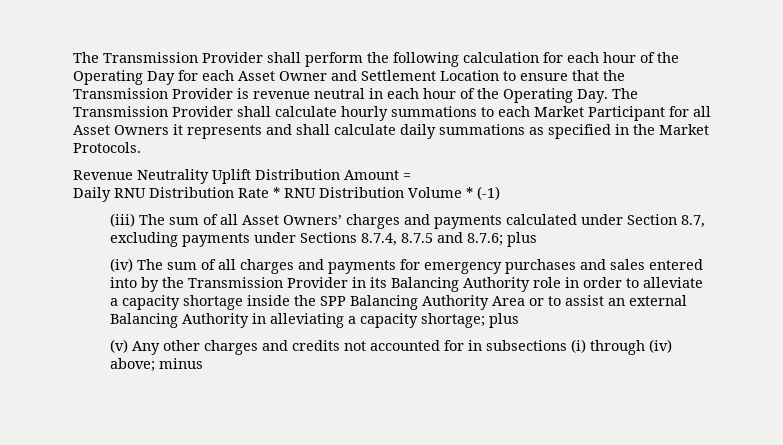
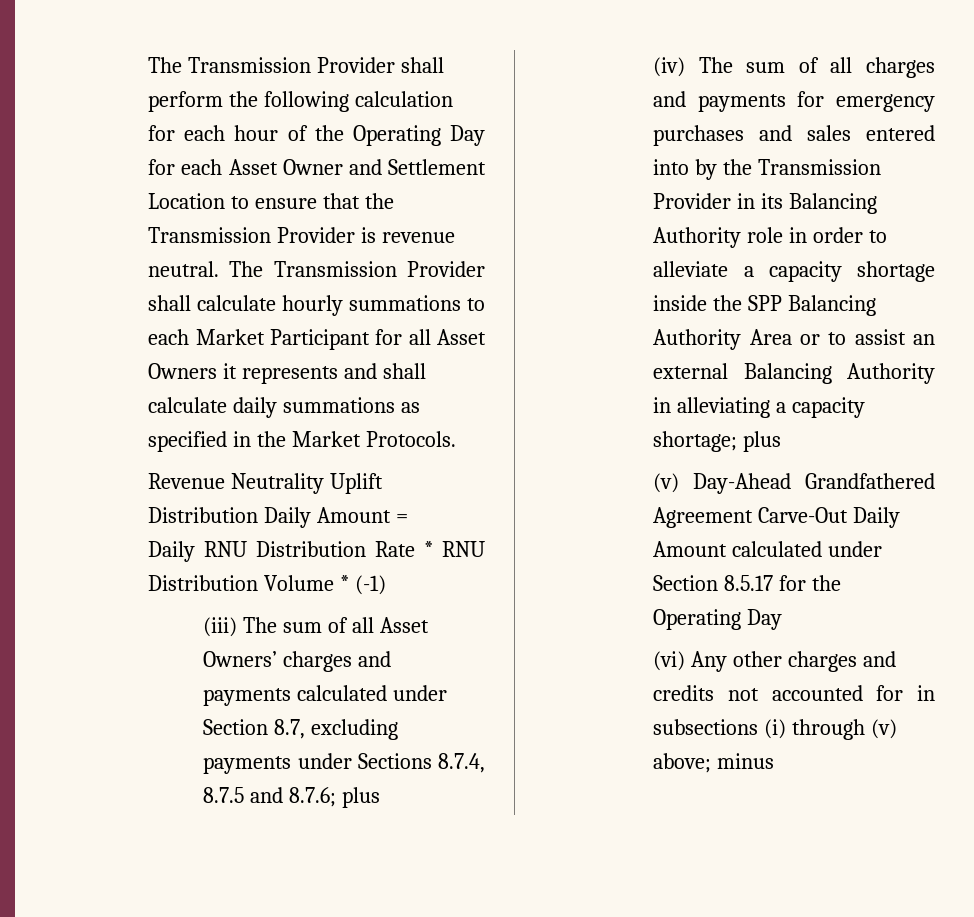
- The Transmission Provider shall perform the following calculation for each hour of the Operating Day for each Asset Owner and Settlement Location to ensure that the Transmission Provider is revenue neutral in each hour of the Operating Day. The Transmission Provider shall calculate hourly summations to each Market Participant for all Asset Owners it represents and shall calculate daily summations as specified in the Market Protocols.
+ The Transmission Provider shall perform the following calculation for each hour of the Operating Day for each Asset Owner and Settlement Location to ensure that the Transmission Provider is revenue neutral. The Transmission Provider shall calculate hourly summations to each Market Participant for all Asset Owners it represents and shall calculate daily summations as specified in the Market Protocols.
- Revenue Neutrality Uplift Distribution Amount =
+ Revenue Neutrality Uplift Distribution Daily Amount =
- (v) Any other charges and credits not accounted for in subsections (i) through (iv) above; minus
+ (v) Day-Ahead Grandfathered Agreement Carve-Out Daily Amount calculated under Section 8.5.17 for the Operating Day
+ (vi) Any other charges and credits not accounted for in subsections (i) through (v) above; minus

